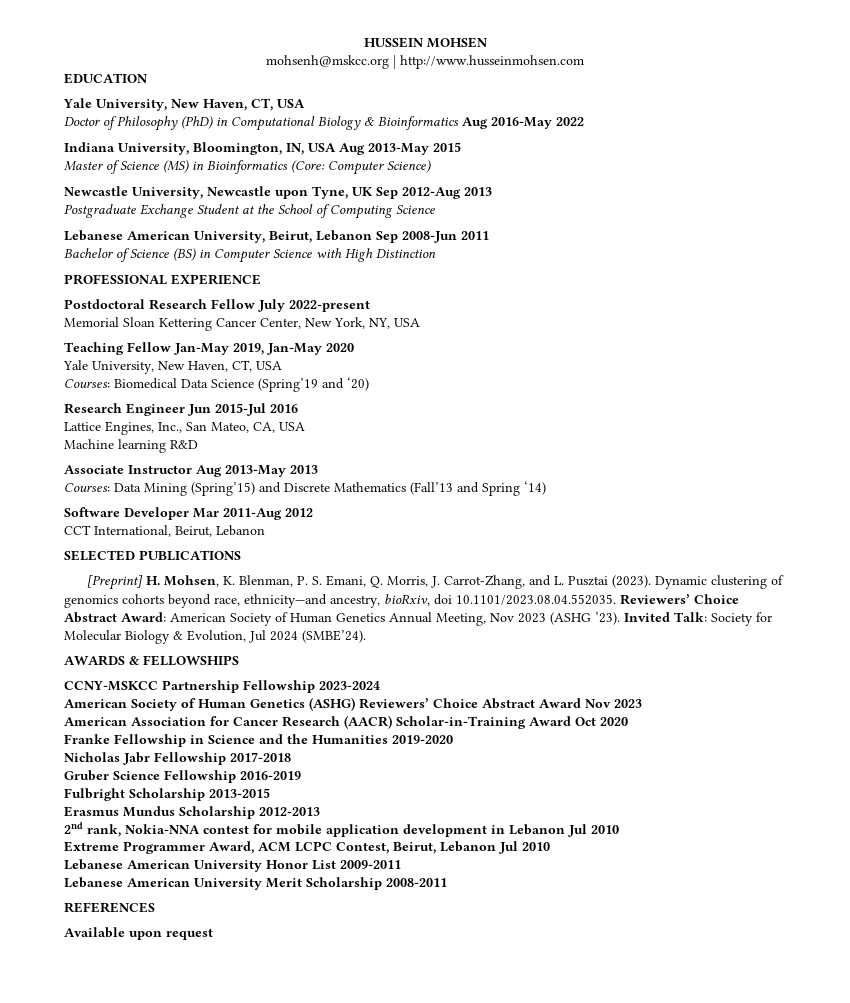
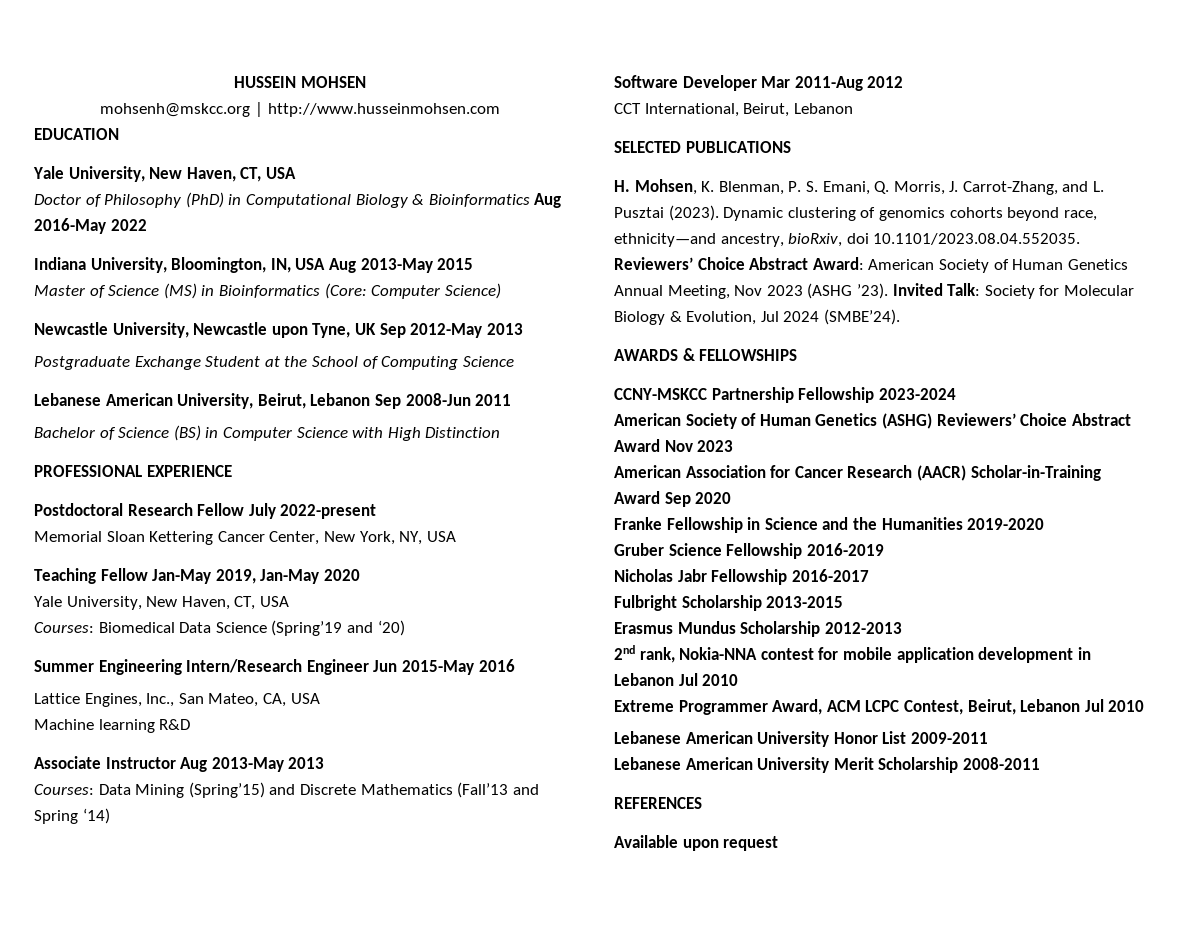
- Newcastle University, Newcastle upon Tyne, UK Sep 2012-Aug 2013
+ Newcastle University, Newcastle upon Tyne, UK Sep 2012-May 2013
- Research Engineer Jun 2015-Jul 2016
+ Summer Engineering Intern/Research Engineer Jun 2015-May 2016
- [Preprint] H. Mohsen, K. Blenman, P. S. Emani, Q. Morris, J. Carrot-Zhang, and L. Pusztai (2023).
+ H. Mohsen, K. Blenman, P. S. Emani, Q. Morris, J. Carrot-Zhang, and L. Pusztai (2023).
- American Association for Cancer Research (AACR) Scholar-in-Training Award Oct 2020
+ American Association for Cancer Research (AACR) Scholar-in-Training Award Sep 2020
- Nicholas Jabr Fellowship 2017-2018
+ Nicholas Jabr Fellowship 2016-2017

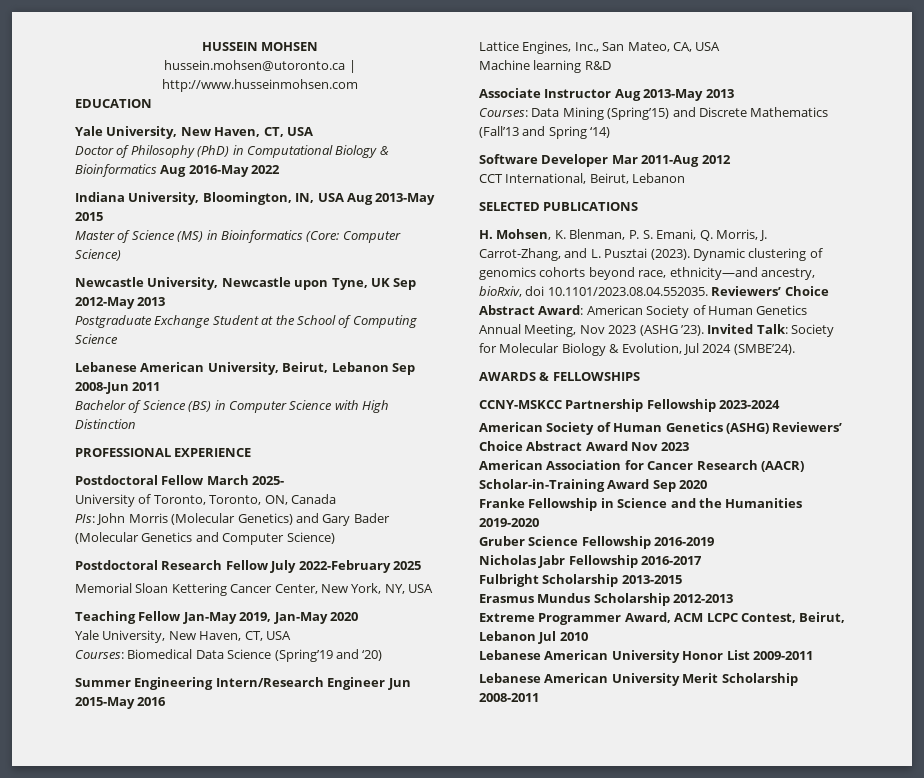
- mohsenh@mskcc.org | http://www.husseinmohsen.com
+ hussein.mohsen@utoronto.ca | http://www.husseinmohsen.com
+ Postdoctoral Fellow March 2025-
+ University of Toronto, Toronto, ON, Canada
+ PIs: John Morris (Molecular Genetics) and Gary Bader (Molecular Genetics and Computer Science)
- Postdoctoral Research Fellow July 2022-present
+ Postdoctoral Research Fellow July 2022-February 2025
- 2nd rank, Nokia-NNA contest for mobile application development in Lebanon Jul 2010
- REFERENCES
- Available upon request

